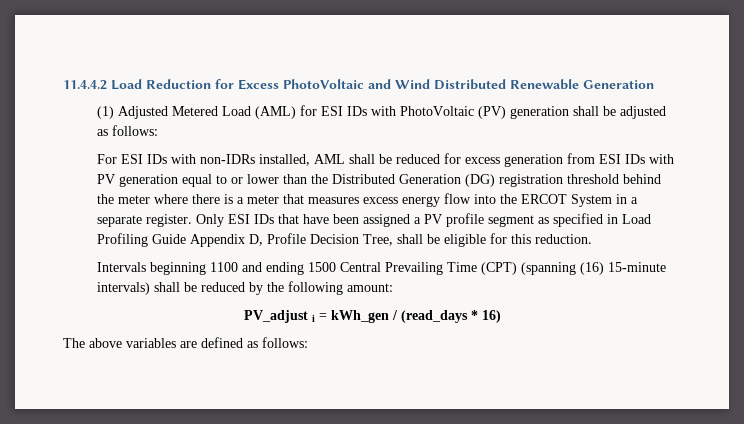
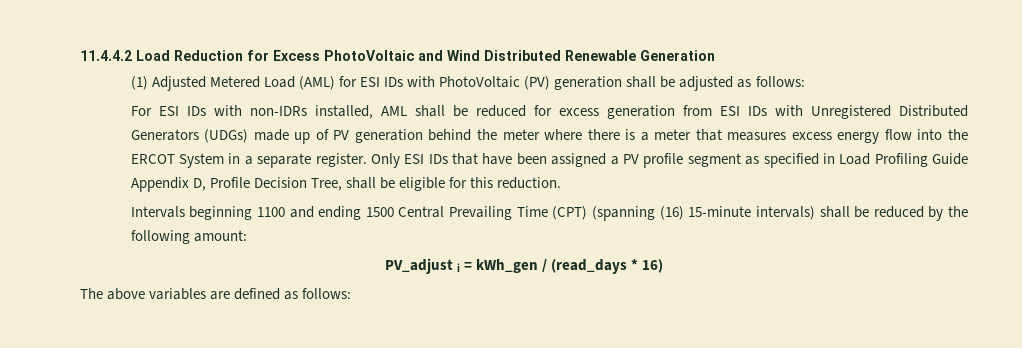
- For ESI IDs with non-IDRs installed, AML shall be reduced for excess generation from ESI IDs with PV generation equal to or lower than the Distributed Generation (DG) registration threshold behind the meter where there is a meter that measures excess energy flow into the ERCOT System in a separate register.
+ For ESI IDs with non-IDRs installed, AML shall be reduced for excess generation from ESI IDs with Unregistered Distributed Generators (UDGs) made up of PV generation behind the meter where there is a meter that measures excess energy flow into the ERCOT System in a separate register.

